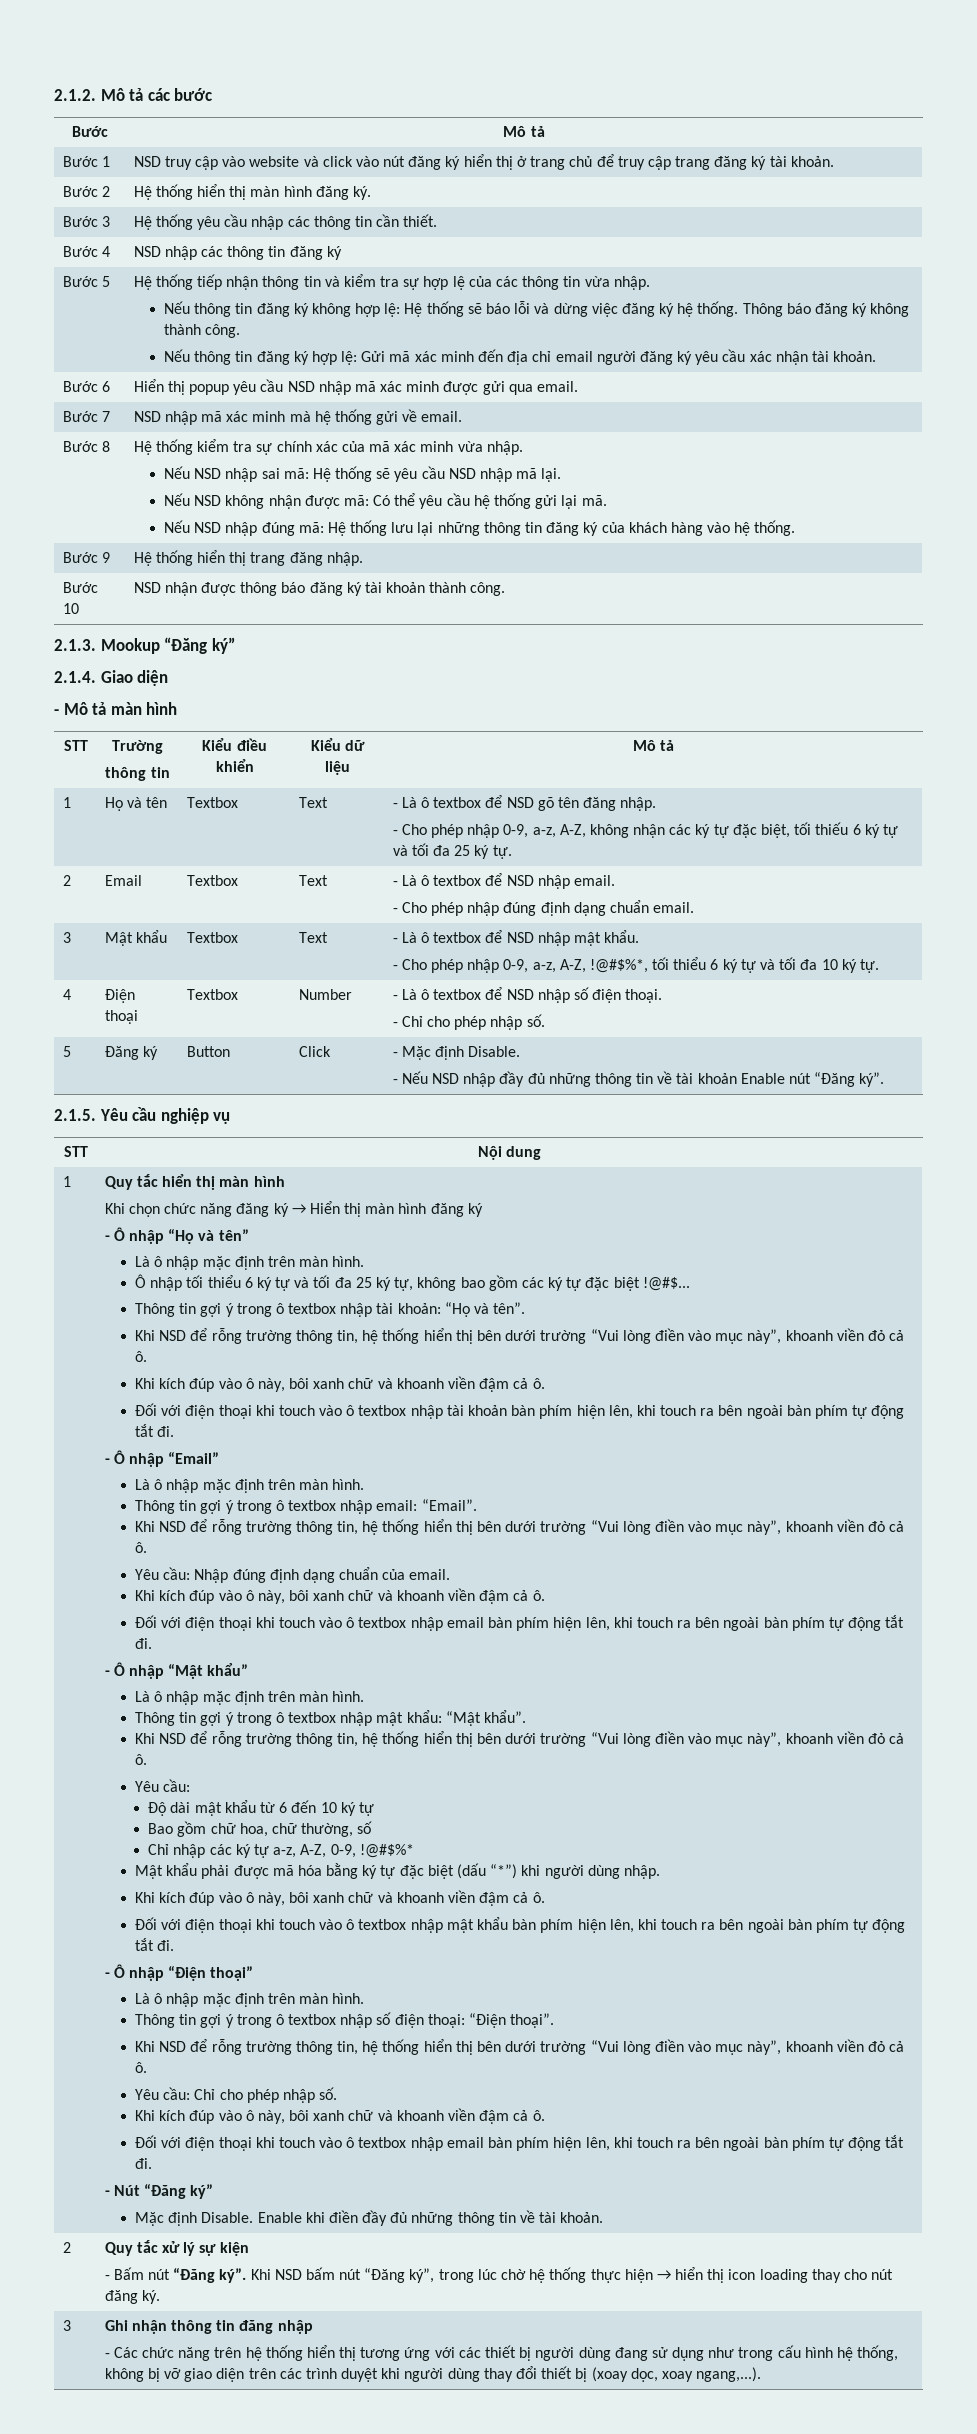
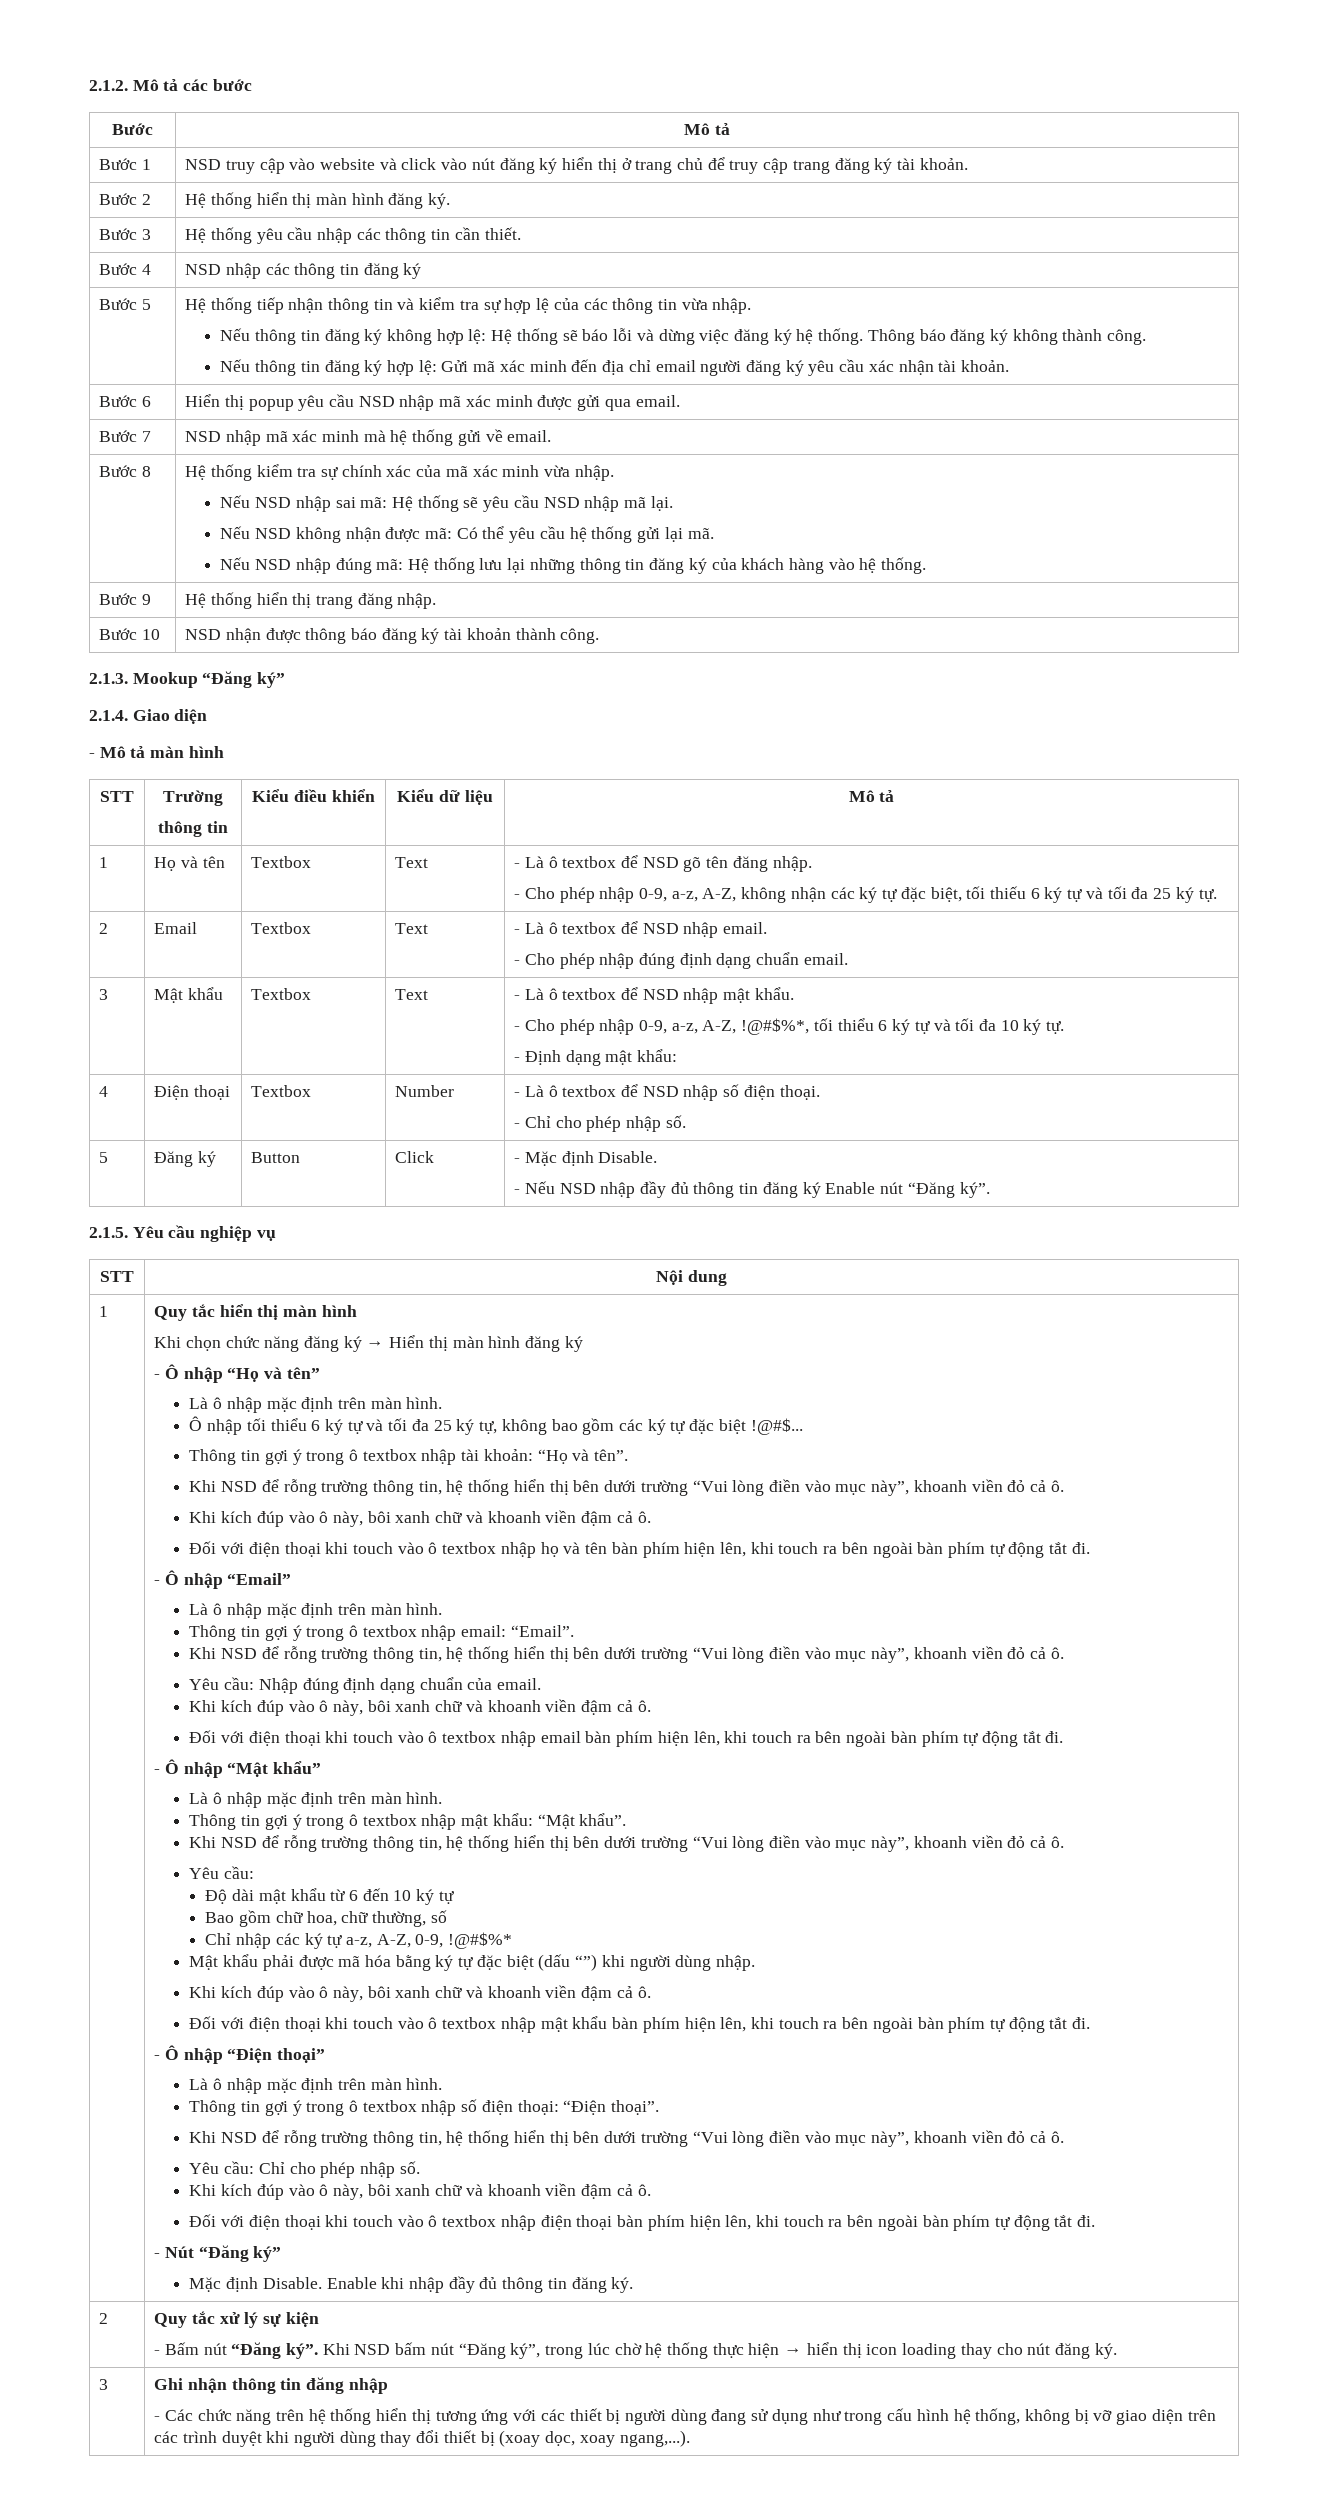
  3 | Mật khẩu | Textbox | Text | - Là ô textbox để NSD nhập mật khẩu.
  - Cho phép nhập 0-9, a-z, A-Z, !@#$%*, tối thiểu 6 ký tự và tối đa 10 ký tự.
+ - Định dạng mật khẩu:
  5 | Đăng ký | Button | Click | - Mặc định Disable.
- - Nếu NSD nhập đầy đủ những thông tin về tài khoản Enable nút “Đăng ký”.
+ - Nếu NSD nhập đầy đủ thông tin đăng ký Enable nút “Đăng ký”.
- Đối với điện thoại khi touch vào ô textbox nhập tài khoản bàn phím hiện lên, khi touch ra bên ngoài bàn phím tự động tắt đi.
+ Đối với điện thoại khi touch vào ô textbox nhập họ và tên bàn phím hiện lên, khi touch ra bên ngoài bàn phím tự động tắt đi.
- Mật khẩu phải được mã hóa bằng ký tự đặc biệt (dấu “*”) khi người dùng nhập.
+ Mật khẩu phải được mã hóa bằng ký tự đặc biệt (dấu “”) khi người dùng nhập.
  Yêu cầu: Chỉ cho phép nhập số.
  Khi kích đúp vào ô này, bôi xanh chữ và khoanh viền đậm cả ô.
- Đối với điện thoại khi touch vào ô textbox nhập email bàn phím hiện lên, khi touch ra bên ngoài bàn phím tự động tắt đi.
+ Đối với điện thoại khi touch vào ô textbox nhập điện thoại bàn phím hiện lên, khi touch ra bên ngoài bàn phím tự động tắt đi.
- Enable khi điền đầy đủ những thông tin về tài khoản.
+ Enable khi nhập đầy đủ thông tin đăng ký.

